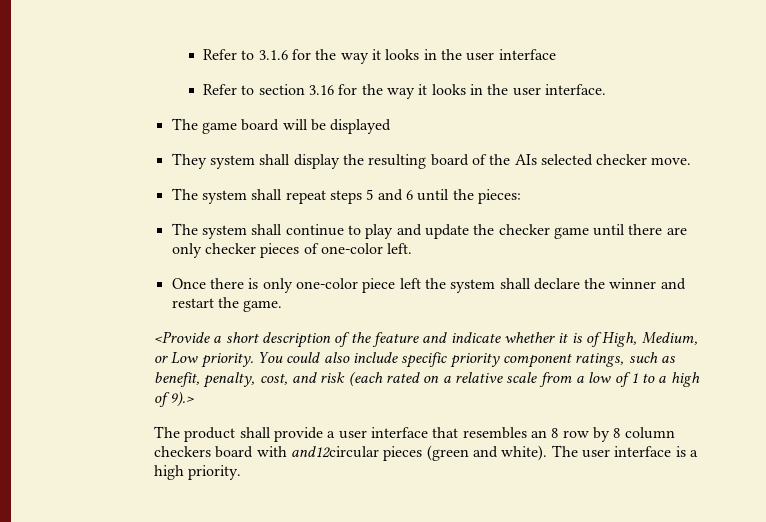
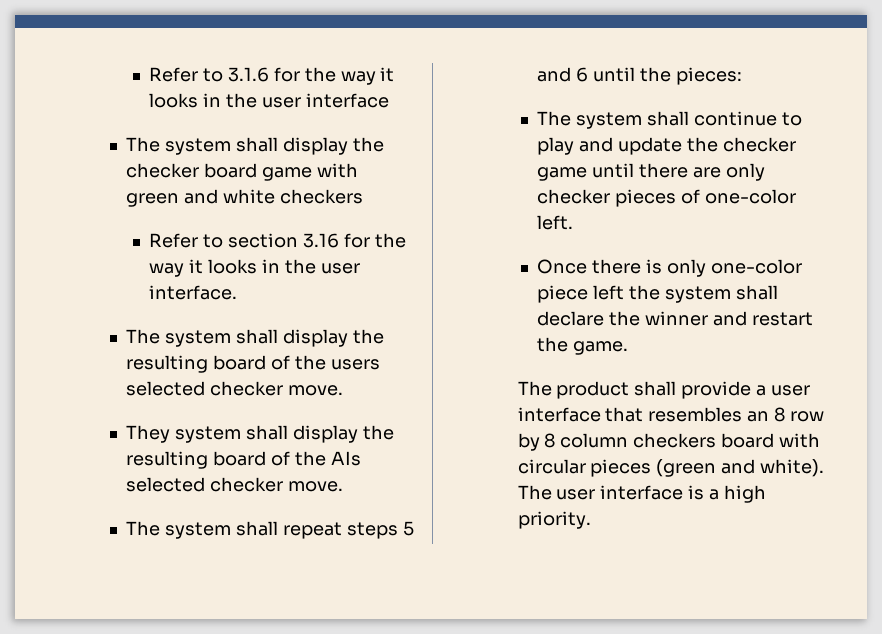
+ The system shall display the checker board game with green and white checkers
- The game board will be displayed
+ The system shall display the resulting board of the users selected checker move.
- <Provide a short description of the feature and indicate whether it is of High, Medium, or Low priority. You could also include specific priority component ratings, such as benefit, penalty, cost, and risk (each rated on a relative scale from a low of 1 to a high of 9).>
- The product shall provide a user interface that resembles an 8 row by 8 column checkers board with and12circular pieces (green and white).
+ The product shall provide a user interface that resembles an 8 row by 8 column checkers board with circular pieces (green and white).

